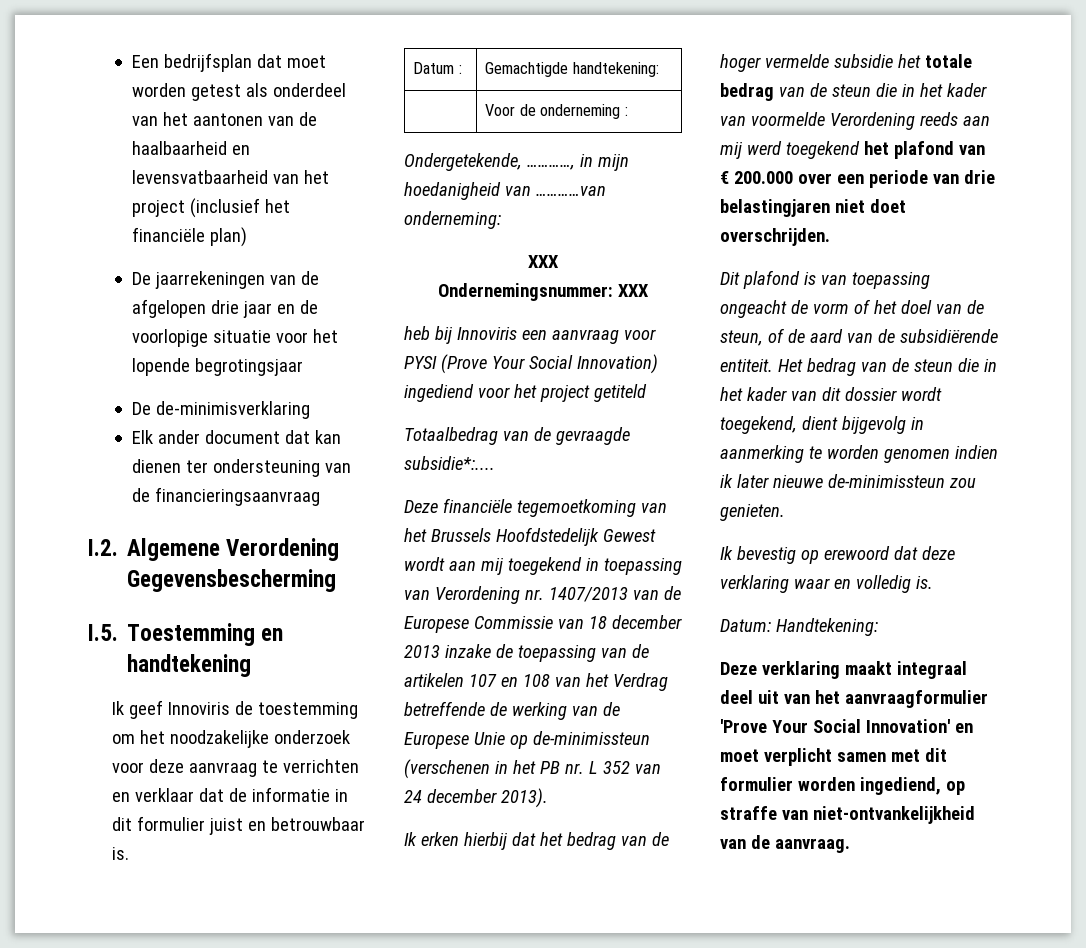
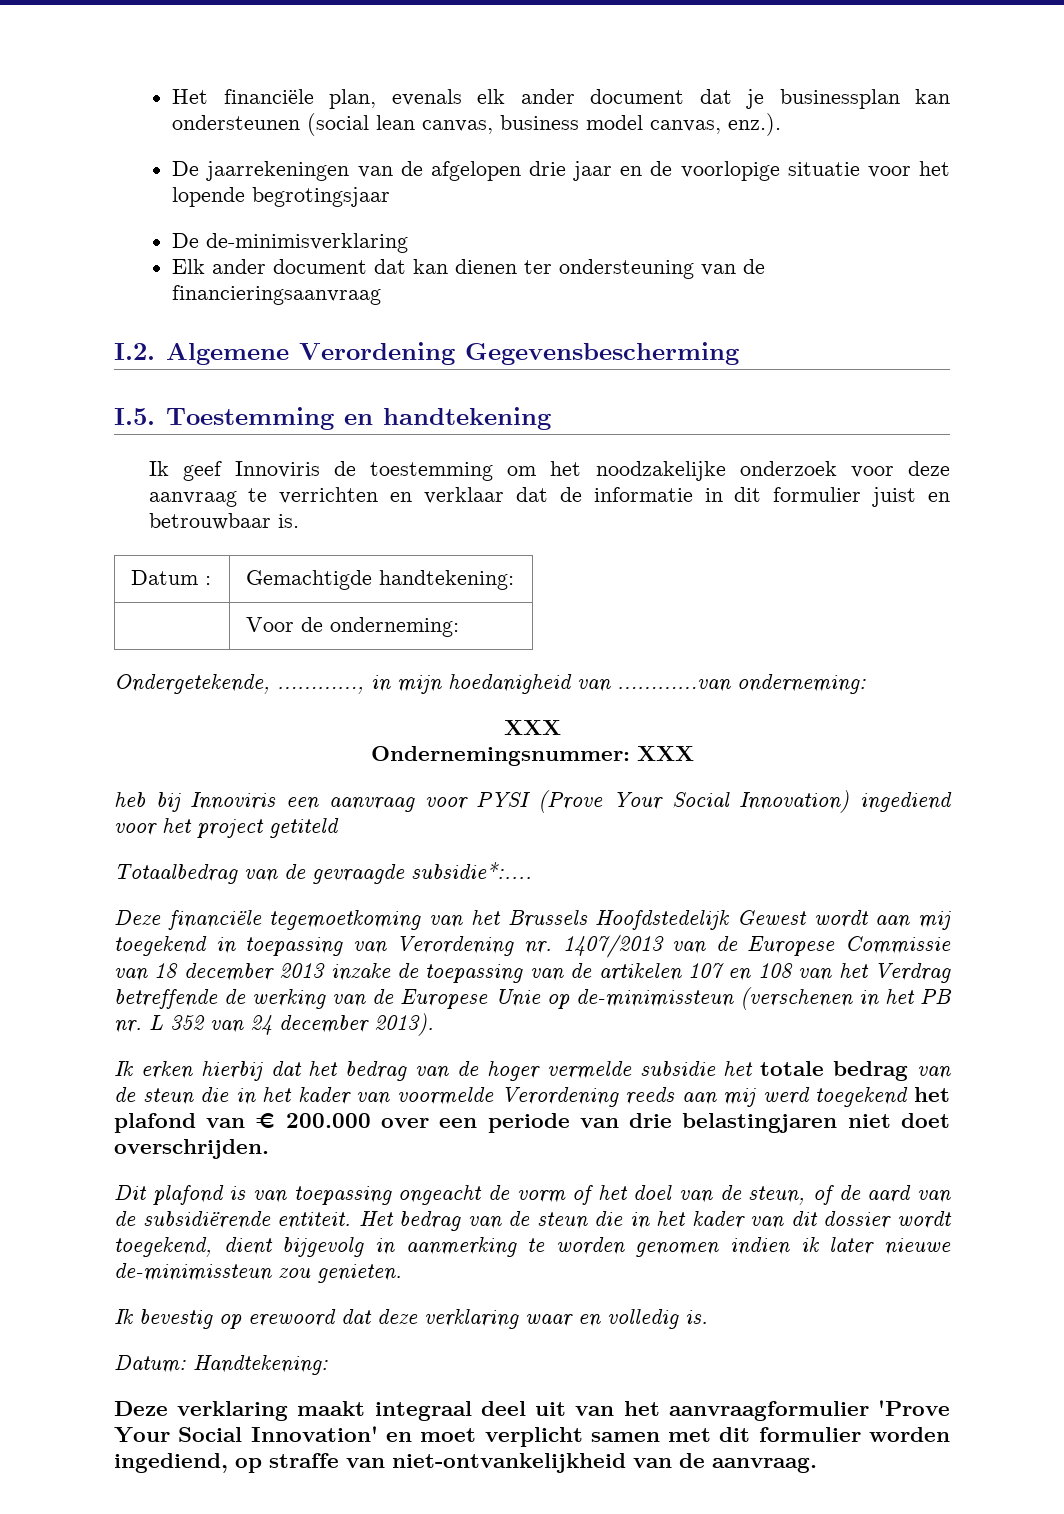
- Een bedrijfsplan dat moet worden getest als onderdeel van het aantonen van de haalbaarheid en levensvatbaarheid van het project (inclusief het financiële plan)
+ Het financiële plan, evenals elk ander document dat je businessplan kan ondersteunen (social lean canvas, business model canvas, enz.).
- | Voor de onderneming :
+ | Voor de onderneming:

